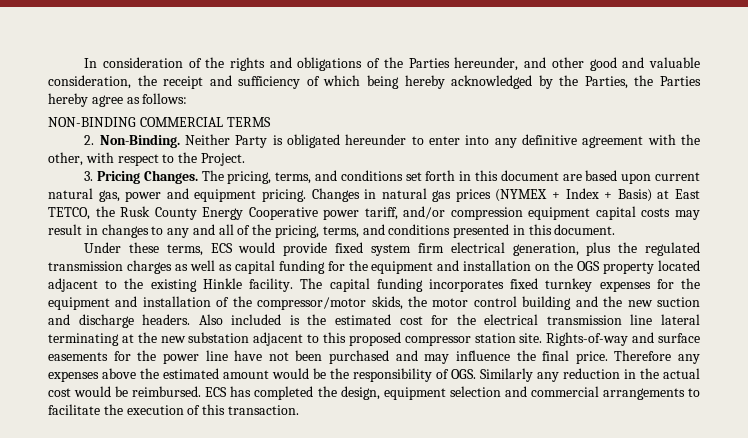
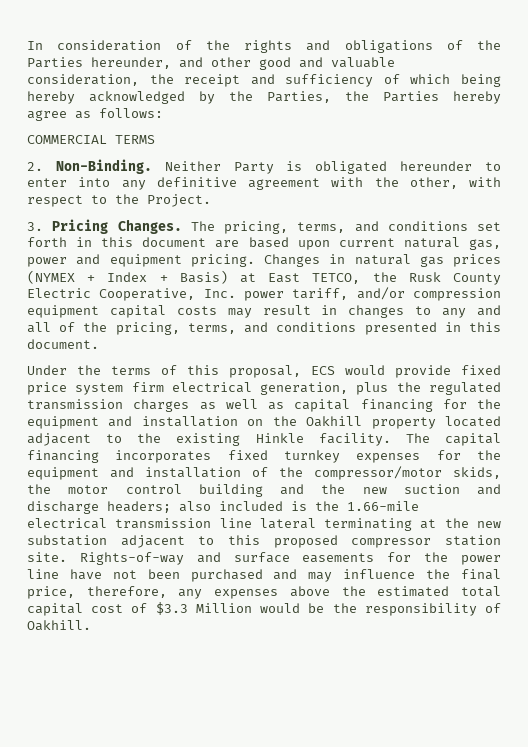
- NON-BINDING COMMERCIAL TERMS
+ COMMERCIAL TERMS
- Changes in natural gas prices (NYMEX + Index + Basis) at East TETCO, the Rusk County Energy Cooperative power tariff, and/or compression equipment capital costs may result in changes to any and all of the pricing, terms, and conditions presented in this document.
+ Changes in natural gas prices (NYMEX + Index + Basis) at East TETCO, the Rusk County Electric Cooperative, Inc. power tariff, and/or compression equipment capital costs may result in changes to any and all of the pricing, terms, and conditions presented in this document.
- Under these terms, ECS would provide fixed system firm electrical generation, plus the regulated transmission charges as well as capital funding for the equipment and installation on the OGS property located adjacent to the existing Hinkle facility.
+ Under the terms of this proposal, ECS would provide fixed price system firm electrical generation, plus the regulated transmission charges as well as capital financing for the equipment and installation on the Oakhill property located adjacent to the existing Hinkle facility.
- The capital funding incorporates fixed turnkey expenses for the equipment and installation of the compressor/motor skids, the motor control building and the new suction and discharge headers. Also included is the estimated cost for the electrical transmission line lateral terminating at the new substation adjacent to this proposed compressor station site.
+ The capital financing incorporates fixed turnkey expenses for the equipment and installation of the compressor/motor skids, the motor control building and the new suction and discharge headers; also included is the 1.66-mile electrical transmission line lateral terminating at the new substation adjacent to this proposed compressor station site.
- Rights-of-way and surface easements for the power line have not been purchased and may influence the final price. Therefore any expenses above the estimated amount would be the responsibility of OGS. Similarly any reduction in the actual cost would be reimbursed. ECS has completed the design, equipment selection and commercial arrangements to facilitate the execution of this transaction.
+ Rights-of-way and surface easements for the power line have not been purchased and may influence the final price, therefore, any expenses above the estimated total capital cost of $3.3 Million would be the responsibility of Oakhill.

